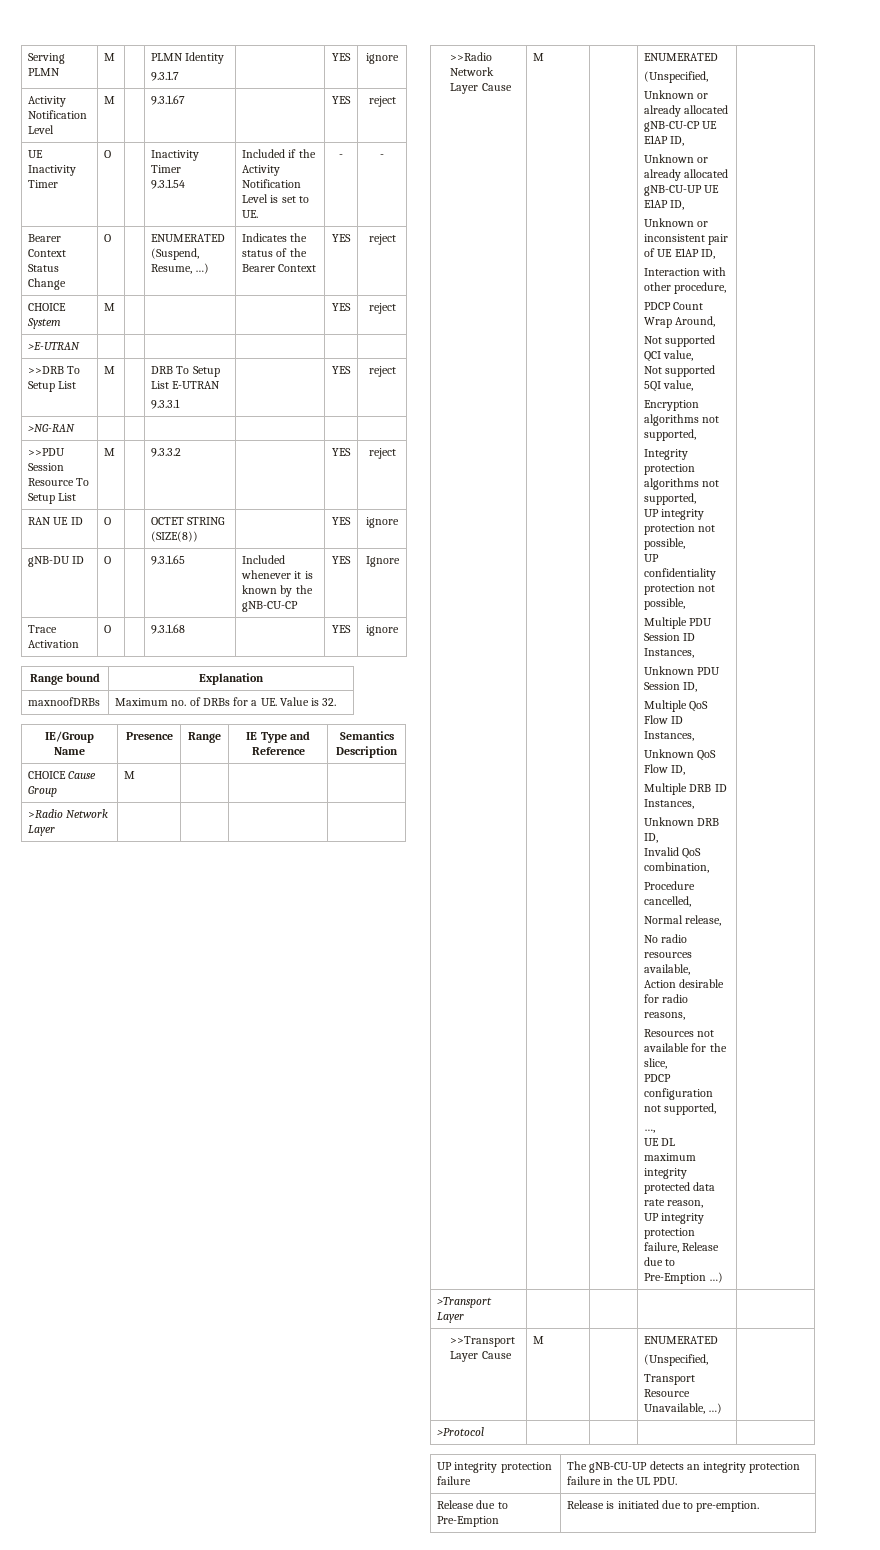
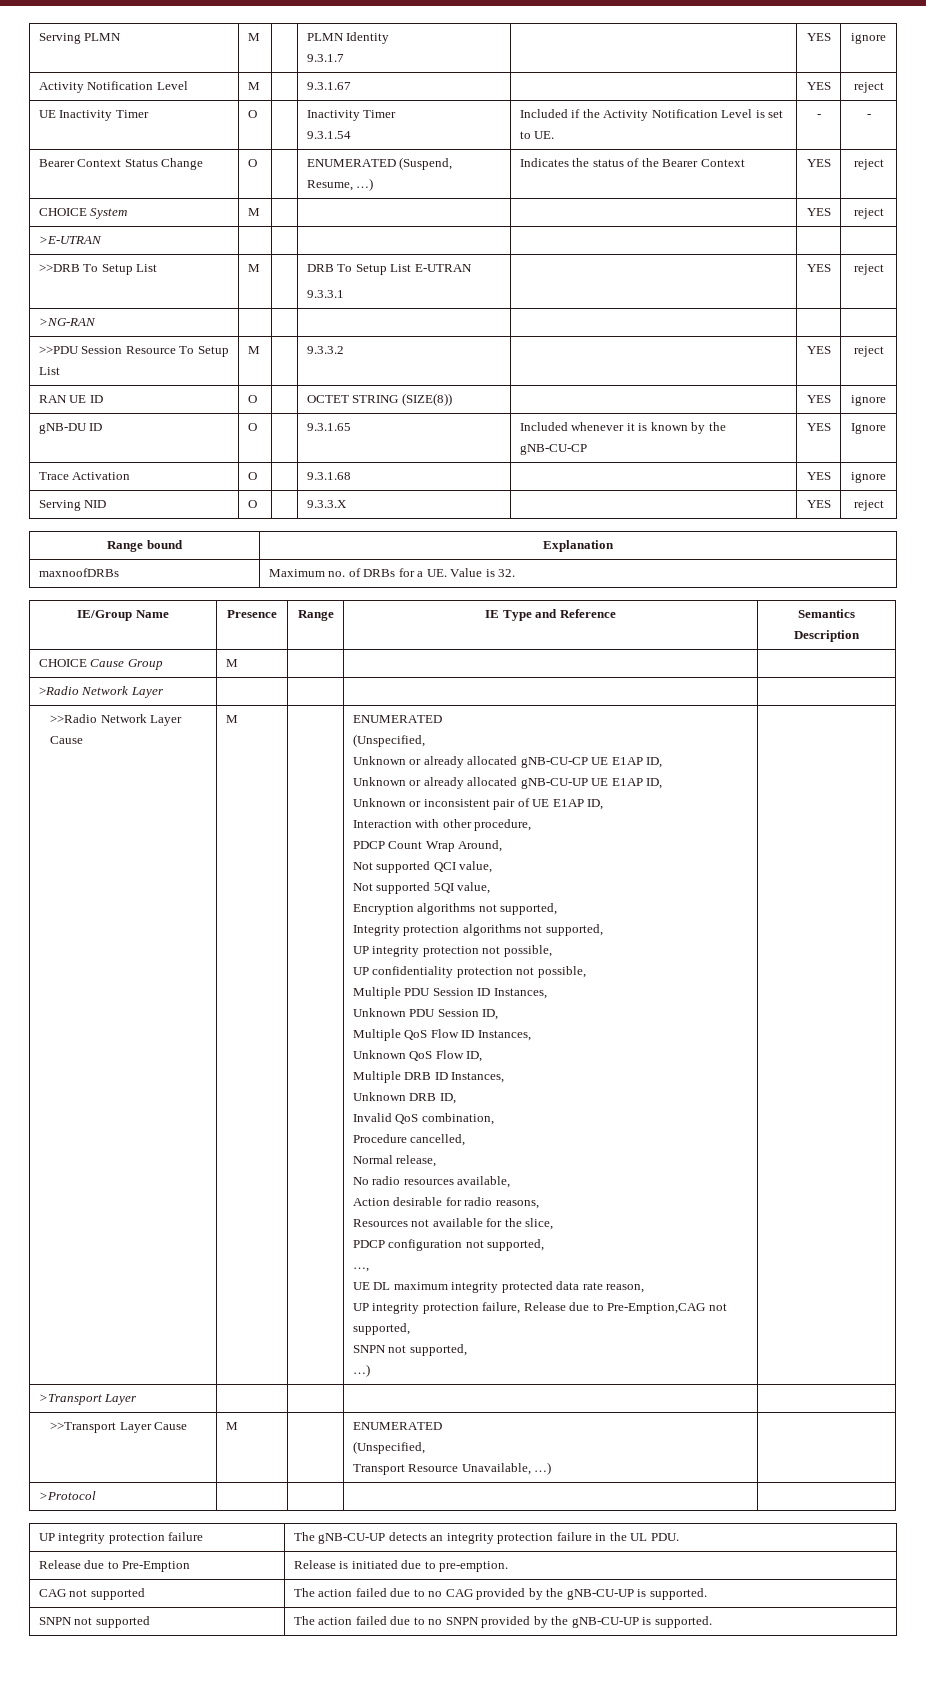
+ Serving NID | O | | 9.3.3.X | | YES | reject
- UP integrity protection failure, Release due to Pre-Emption …)
+ UP integrity protection failure, Release due to Pre-Emption,CAG not supported,
+ SNPN not supported,
+ …)
+ CAG not supported | The action failed due to no CAG provided by the gNB-CU-UP is supported.
+ SNPN not supported | The action failed due to no SNPN provided by the gNB-CU-UP is supported.

